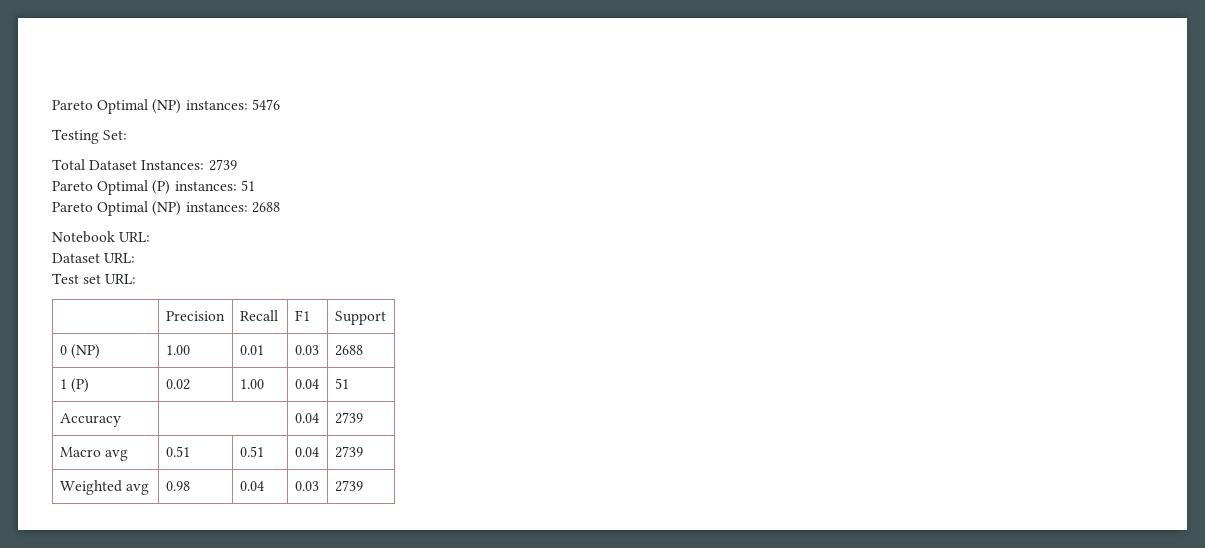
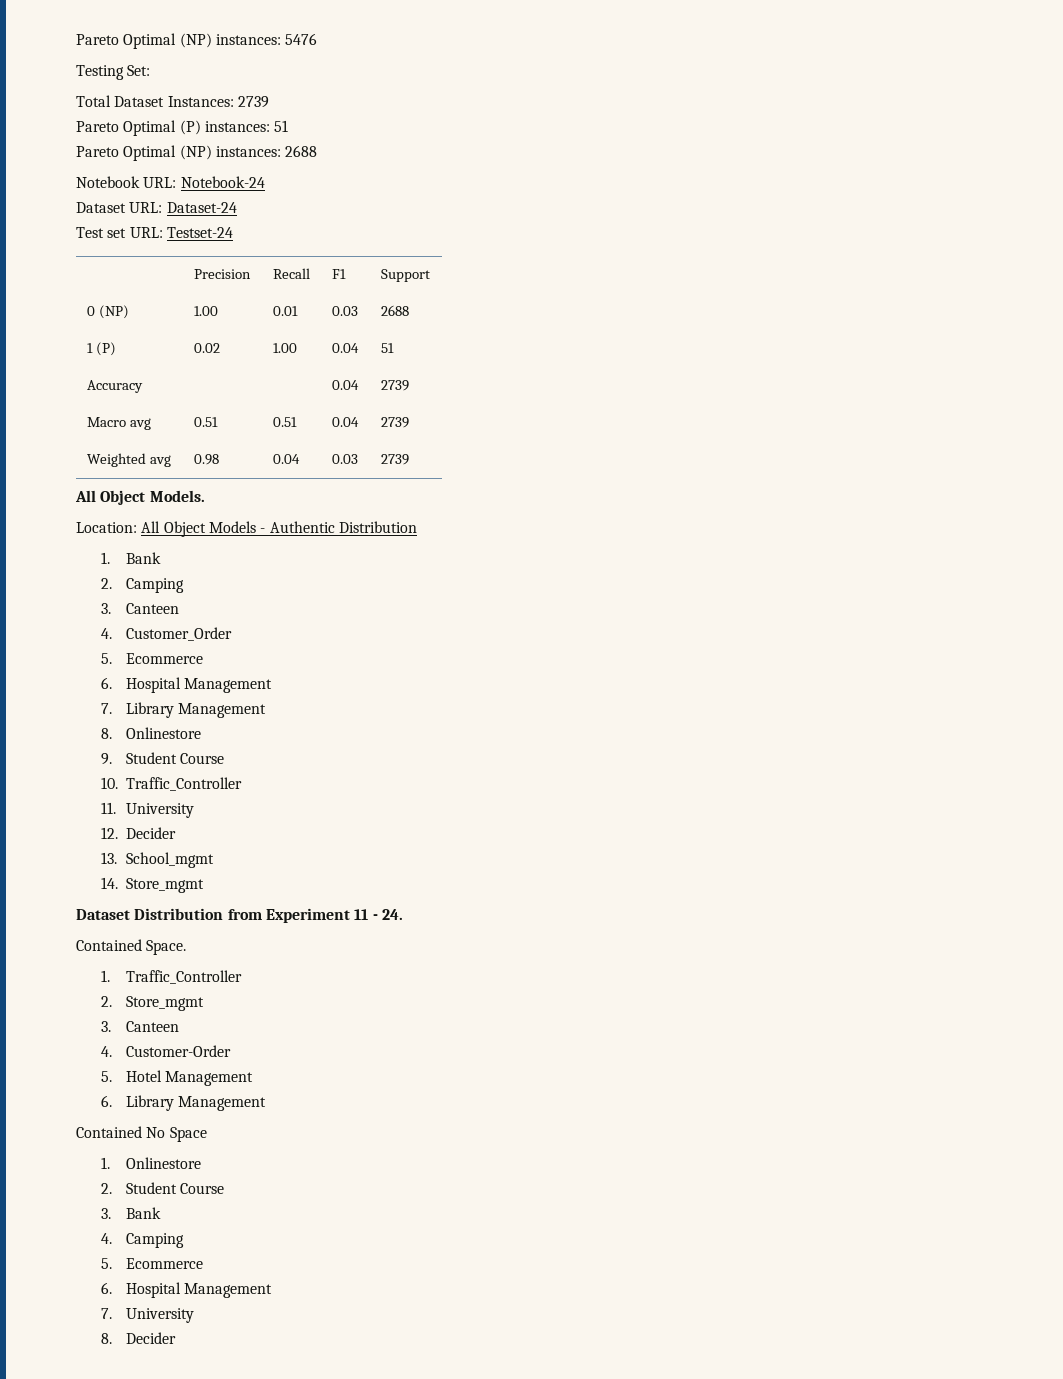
- Notebook URL:
+ Notebook URL: Notebook-24
- Dataset URL:
+ Dataset URL: Dataset-24
- Test set URL:
+ Test set URL: Testset-24
+ All Object Models.
+ Location: All Object Models - Authentic Distribution
+ 1. Bank
+ 2. Camping
+ 3. Canteen
+ 4. Customer_Order
+ 5. Ecommerce
+ 6. Hospital Management
+ 7. Library Management
+ 8. Onlinestore
+ 9. Student Course
+ 10. Traffic_Controller
+ 11. University
+ 12. Decider
+ 13. School_mgmt
+ 14. Store_mgmt
+ Dataset Distribution from Experiment 11 - 24.
+ Contained Space.
+ 1. Traffic_Controller
+ 2. Store_mgmt
+ 3. Canteen
+ 4. Customer-Order
+ 5. Hotel Management
+ 6. Library Management
+ Contained No Space
+ 1. Onlinestore
+ 2. Student Course
+ 3. Bank
+ 4. Camping
+ 5. Ecommerce
+ 6. Hospital Management
+ 7. University
+ 8. Decider

